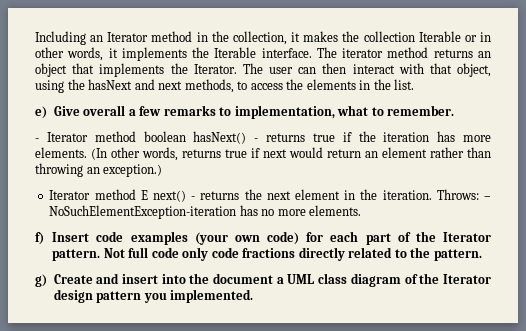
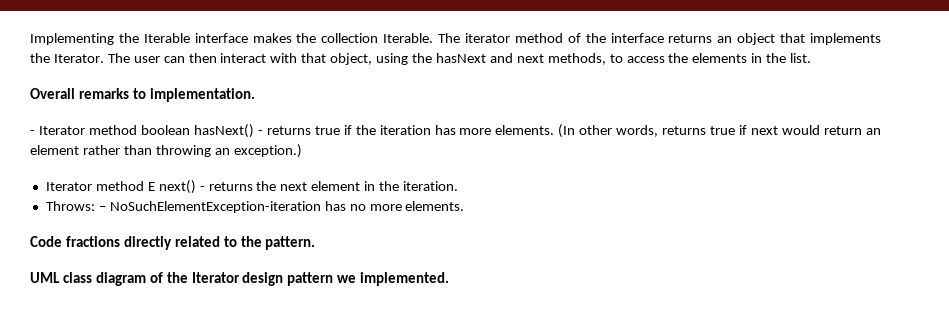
- Including an Iterator method in the collection, it makes the collection Iterable or in other words, it implements the Iterable interface. The iterator method returns an object that implements the Iterator.
+ Implementing the Iterable interface makes the collection Iterable. The iterator method of the interface returns an object that implements the Iterator.
- e) Give overall a few remarks to implementation, what to remember.
+ Overall remarks to implementation.
- Iterator method E next() - returns the next element in the iteration. Throws: – NoSuchElementException-iteration has no more elements.
+ Iterator method E next() - returns the next element in the iteration.
+ Throws: – NoSuchElementException-iteration has no more elements.
- f) Insert code examples (your own code) for each part of the Iterator pattern. Not full code only code fractions directly related to the pattern.
+ Code fractions directly related to the pattern.
- g) Create and insert into the document a UML class diagram of the Iterator design pattern you implemented.
+ UML class diagram of the Iterator design pattern we implemented.

